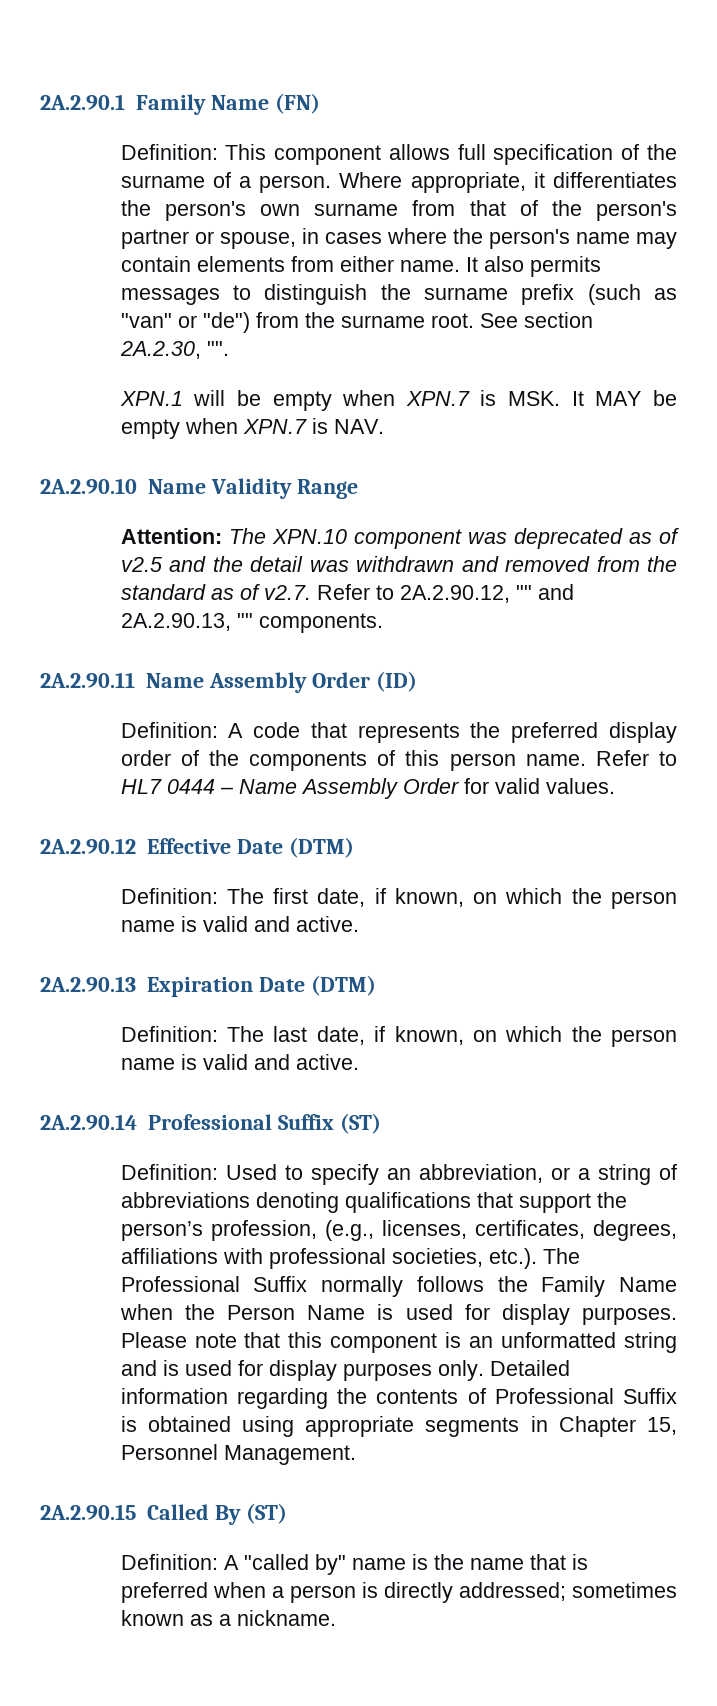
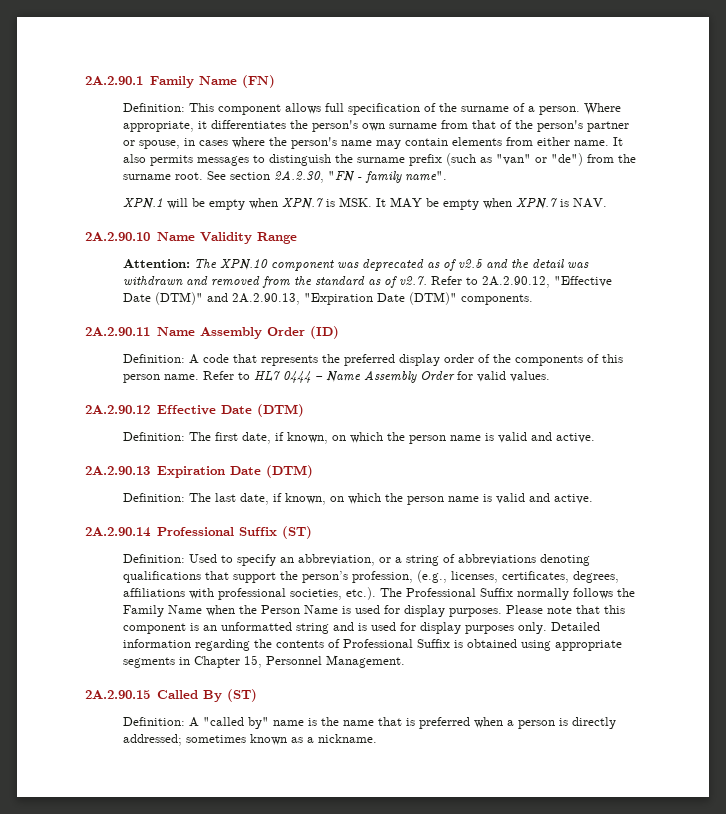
- See section 2A.2.30, "".
+ See section 2A.2.30, "FN - family name".
- Attention: The XPN.10 component was deprecated as of v2.5 and the detail was withdrawn and removed from the standard as of v2.7. Refer to 2A.2.90.12, "" and 2A.2.90.13, "" components.
+ Attention: The XPN.10 component was deprecated as of v2.5 and the detail was withdrawn and removed from the standard as of v2.7. Refer to 2A.2.90.12, "Effective Date (DTM)" and 2A.2.90.13, "Expiration Date (DTM)" components.

